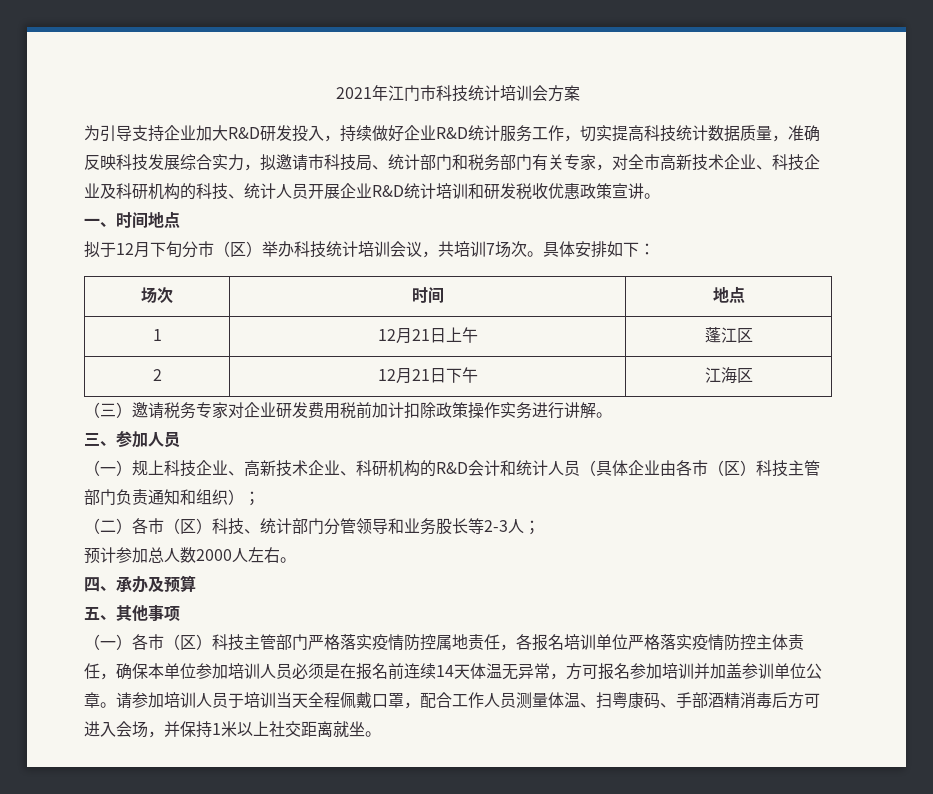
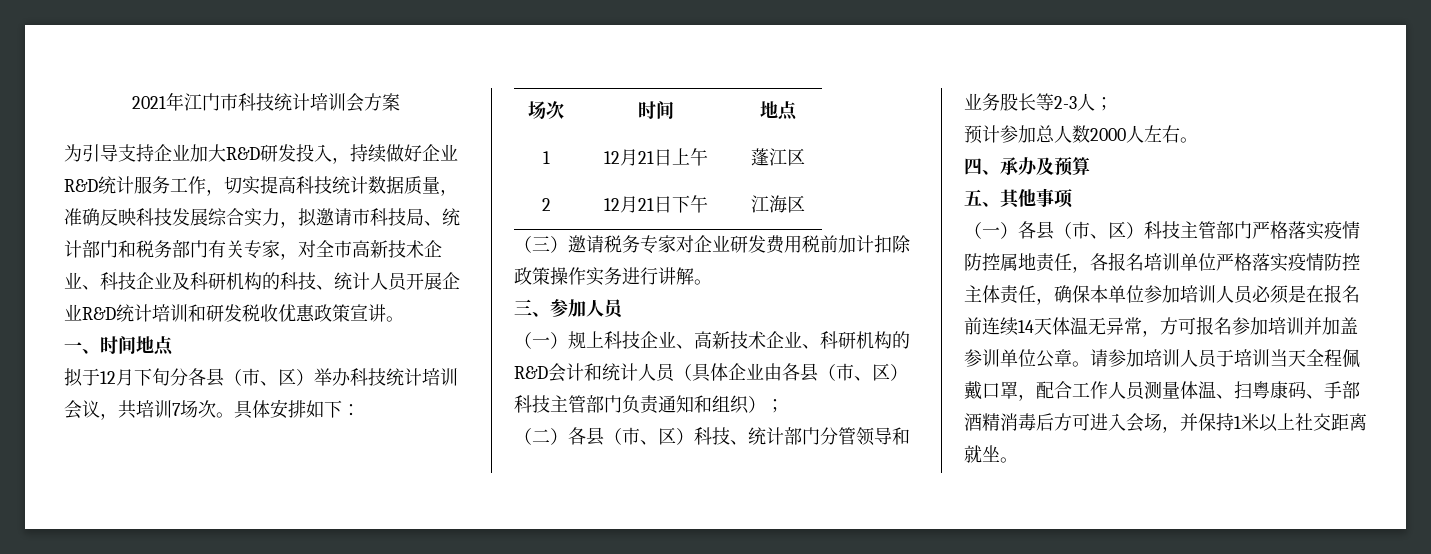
- 拟于12月下旬分市（区）举办科技统计培训会议，共培训7场次。
+ 拟于12月下旬分各县（市、区）举办科技统计培训会议，共培训7场次。
- （一）规上科技企业、高新技术企业、科研机构的R&D会计和统计人员（具体企业由各市（区）科技主管部门负责通知和组织）；
+ （一）规上科技企业、高新技术企业、科研机构的R&D会计和统计人员（具体企业由各县（市、区）科技主管部门负责通知和组织）；
- （二）各市（区）科技、统计部门分管领导和业务股长等2-3人；
+ （二）各县（市、区）科技、统计部门分管领导和业务股长等2-3人；
- （一）各市（区）科技主管部门严格落实疫情防控属地责任，各报名培训单位严格落实疫情防控主体责任，确保本单位参加培训人员必须是在报名前连续14天体温无异常，方可报名参加培训并加盖参训单位公章。
+ （一）各县（市、区）科技主管部门严格落实疫情防控属地责任，各报名培训单位严格落实疫情防控主体责任，确保本单位参加培训人员必须是在报名前连续14天体温无异常，方可报名参加培训并加盖参训单位公章。

